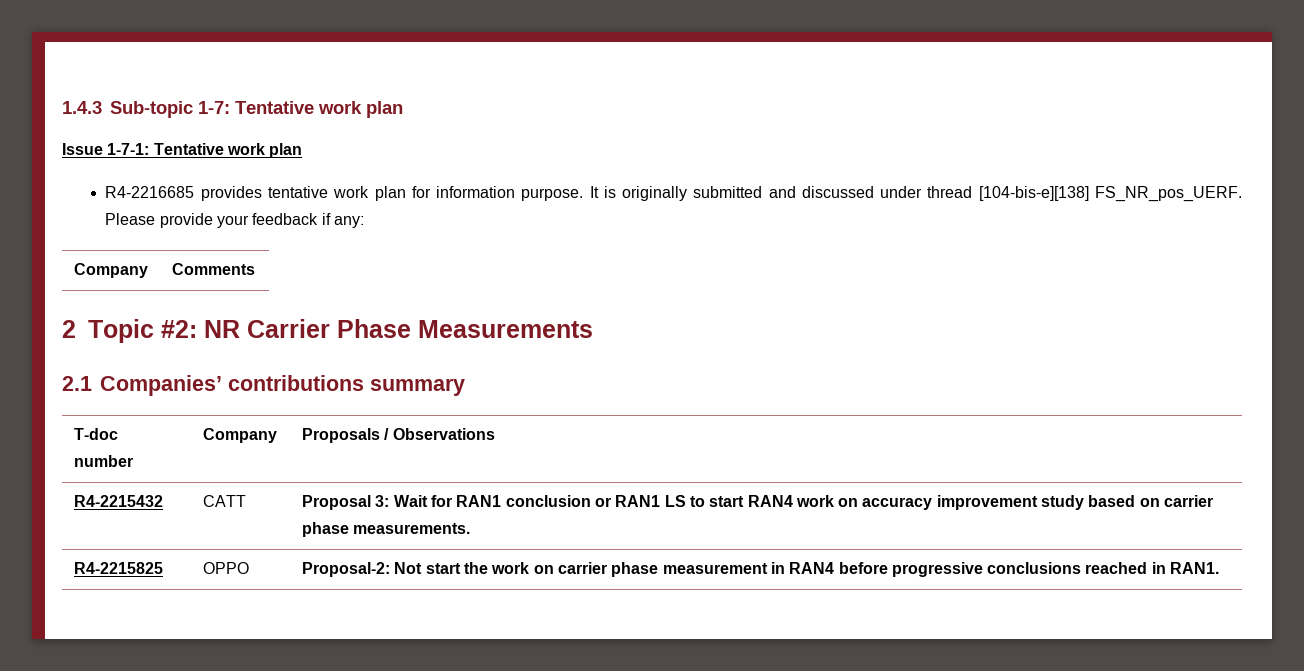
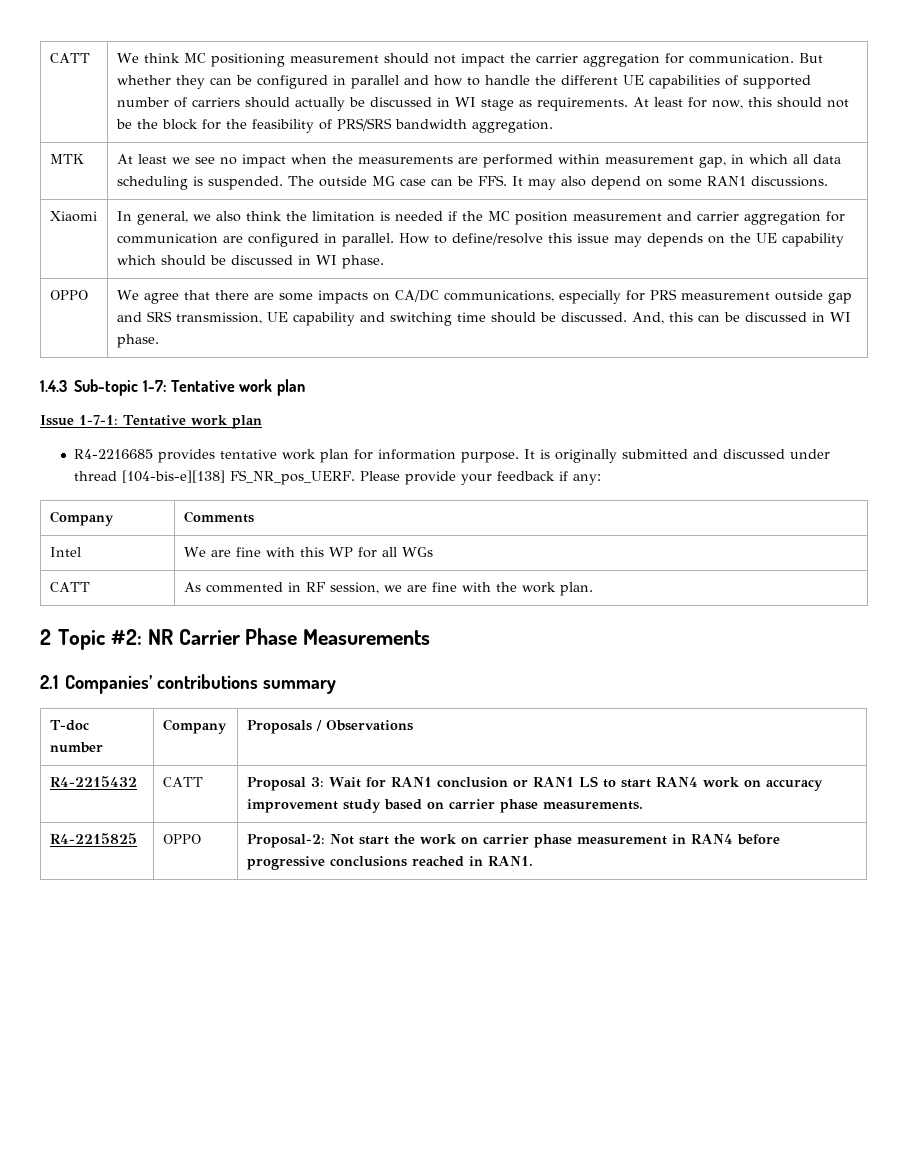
+ CATT | We think MC positioning measurement should not impact the carrier aggregation for communication. But whether they can be configured in parallel and how to handle the different UE capabilities of supported number of carriers should actually be discussed in WI stage as requirements. At least for now, this should not be the block for the feasibility of PRS/SRS bandwidth aggregation.
+ MTK | At least we see no impact when the measurements are performed within measurement gap, in which all data scheduling is suspended. The outside MG case can be FFS. It may also depend on some RAN1 discussions.
+ Xiaomi | In general, we also think the limitation is needed if the MC position measurement and carrier aggregation for communication are configured in parallel. How to define/resolve this issue may depends on the UE capability which should be discussed in WI phase.
+ OPPO | We agree that there are some impacts on CA/DC communications, especially for PRS measurement outside gap and SRS transmission, UE capability and switching time should be discussed. And, this can be discussed in WI phase.
+ Intel | We are fine with this WP for all WGs
+ CATT | As commented in RF session, we are fine with the work plan.

